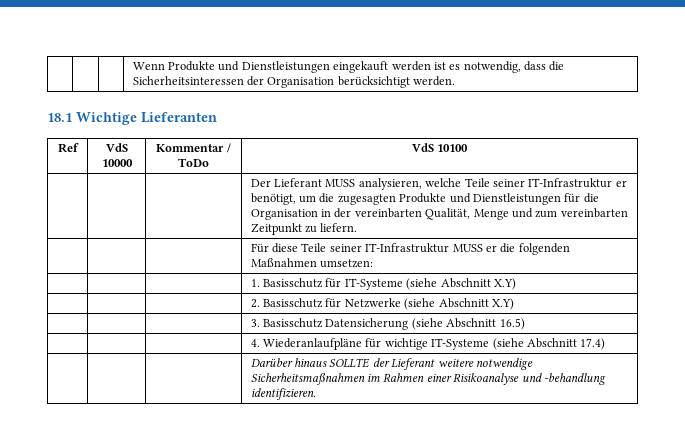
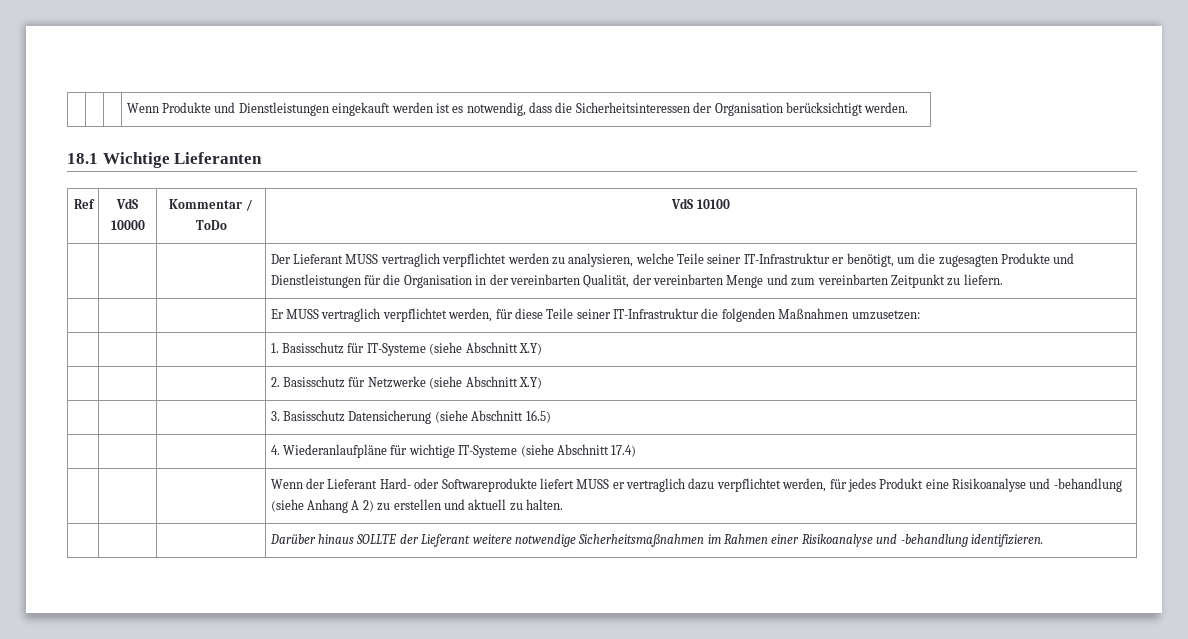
- | | | Der Lieferant MUSS analysieren, welche Teile seiner IT-Infrastruktur er benötigt, um die zugesagten Produkte und Dienstleistungen für die Organisation in der vereinbarten Qualität, Menge und zum vereinbarten Zeitpunkt zu liefern.
+ | | | Der Lieferant MUSS vertraglich verpflichtet werden zu analysieren, welche Teile seiner IT-Infrastruktur er benötigt, um die zugesagten Produkte und Dienstleistungen für die Organisation in der vereinbarten Qualität, der vereinbarten Menge und zum vereinbarten Zeitpunkt zu liefern.
- | | | Für diese Teile seiner IT-Infrastruktur MUSS er die folgenden Maßnahmen umsetzen:
+ | | | Er MUSS vertraglich verpflichtet werden, für diese Teile seiner IT-Infrastruktur die folgenden Maßnahmen umzusetzen:
+ | | | Wenn der Lieferant Hard- oder Softwareprodukte liefert MUSS er vertraglich dazu verpflichtet werden, für jedes Produkt eine Risikoanalyse und -behandlung (siehe Anhang A 2) zu erstellen und aktuell zu halten.

